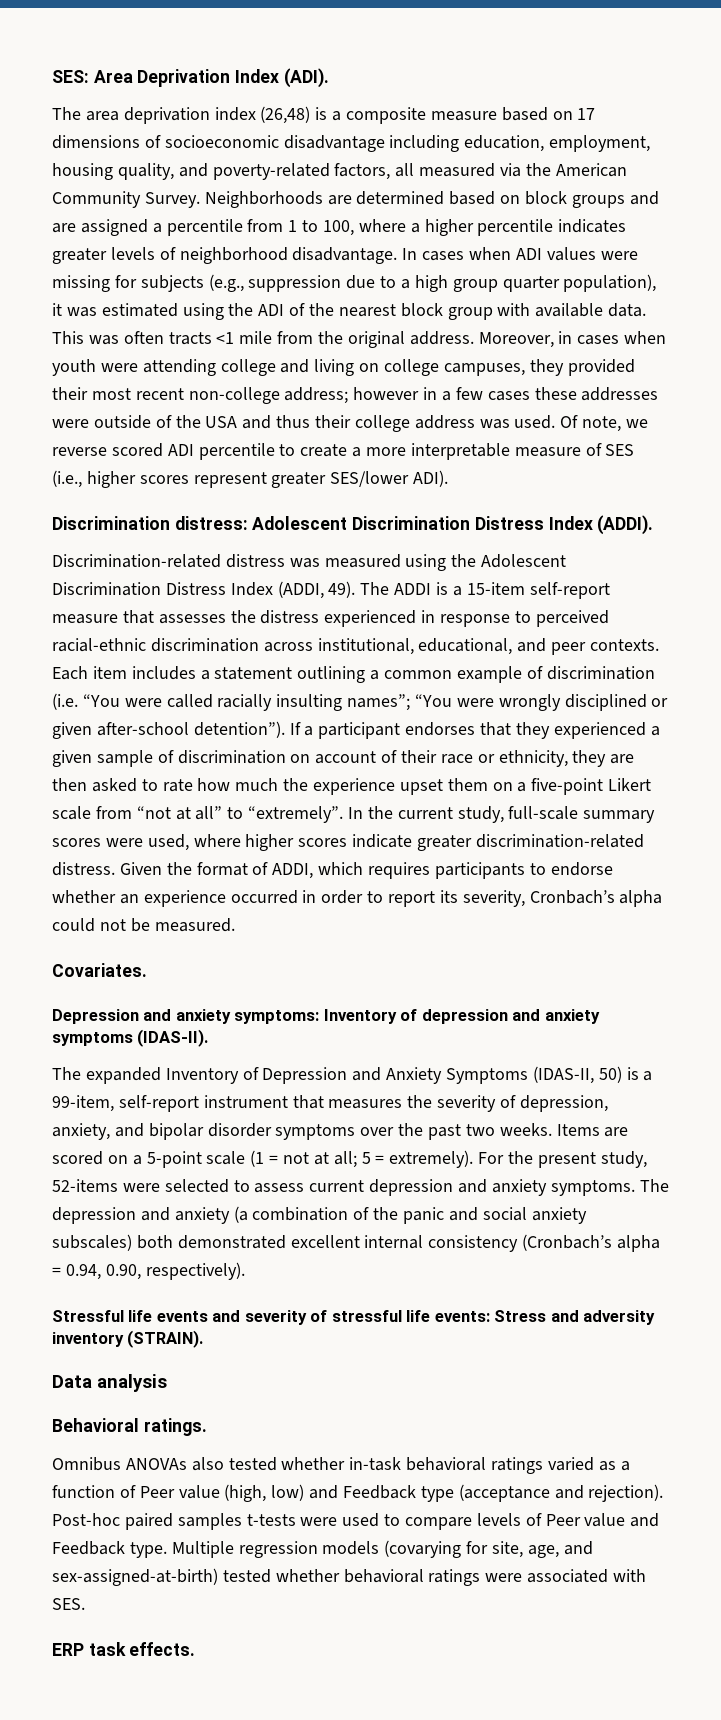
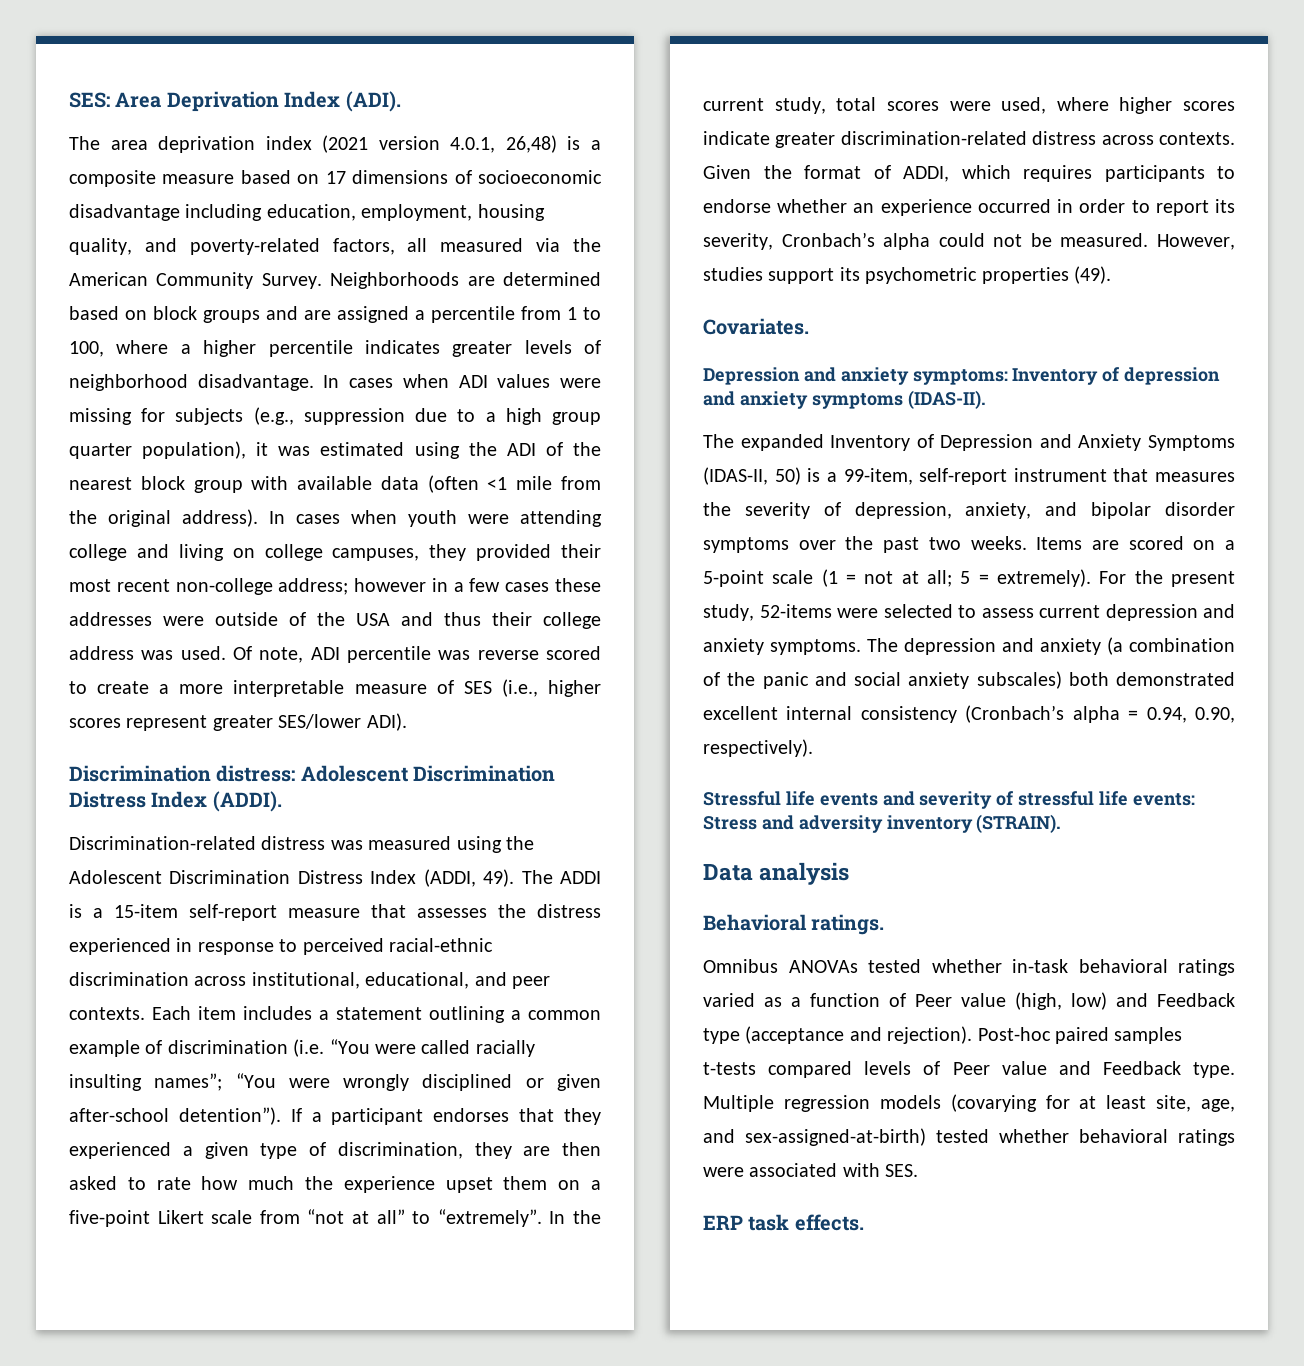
- The area deprivation index (26,48) is a composite measure based on 17 dimensions of socioeconomic disadvantage including education, employment, housing quality, and poverty-related factors, all measured via the American Community Survey.
+ The area deprivation index (2021 version 4.0.1, 26,48) is a composite measure based on 17 dimensions of socioeconomic disadvantage including education, employment, housing quality, and poverty-related factors, all measured via the American Community Survey.
- In cases when ADI values were missing for subjects (e.g., suppression due to a high group quarter population), it was estimated using the ADI of the nearest block group with available data. This was often tracts <1 mile from the original address. Moreover, in cases when youth were attending college and living on college campuses, they provided their most recent non-college address;
+ In cases when ADI values were missing for subjects (e.g., suppression due to a high group quarter population), it was estimated using the ADI of the nearest block group with available data (often <1 mile from the original address). In cases when youth were attending college and living on college campuses, they provided their most recent non-college address;
- Of note, we reverse scored ADI percentile to create a more interpretable measure of SES (i.e., higher scores represent greater SES/lower ADI).
+ Of note, ADI percentile was reverse scored to create a more interpretable measure of SES (i.e., higher scores represent greater SES/lower ADI).
- If a participant endorses that they experienced a given sample of discrimination on account of their race or ethnicity, they are then asked to rate how much the experience upset them on a five-point Likert scale from “not at all” to “extremely”.
+ If a participant endorses that they experienced a given type of discrimination, they are then asked to rate how much the experience upset them on a five-point Likert scale from “not at all” to “extremely”.
- In the current study, full-scale summary scores were used, where higher scores indicate greater discrimination-related distress.
+ In the current study, total scores were used, where higher scores indicate greater discrimination-related distress across contexts.
+ However, studies support its psychometric properties (49).
- Omnibus ANOVAs also tested whether in-task behavioral ratings varied as a function of Peer value (high, low) and Feedback type (acceptance and rejection).
+ Omnibus ANOVAs tested whether in-task behavioral ratings varied as a function of Peer value (high, low) and Feedback type (acceptance and rejection).
- Post-hoc paired samples t-tests were used to compare levels of Peer value and Feedback type.
+ Post-hoc paired samples t-tests compared levels of Peer value and Feedback type.
- Multiple regression models (covarying for site, age, and sex-assigned-at-birth) tested whether behavioral ratings were associated with SES.
+ Multiple regression models (covarying for at least site, age, and sex-assigned-at-birth) tested whether behavioral ratings were associated with SES.

